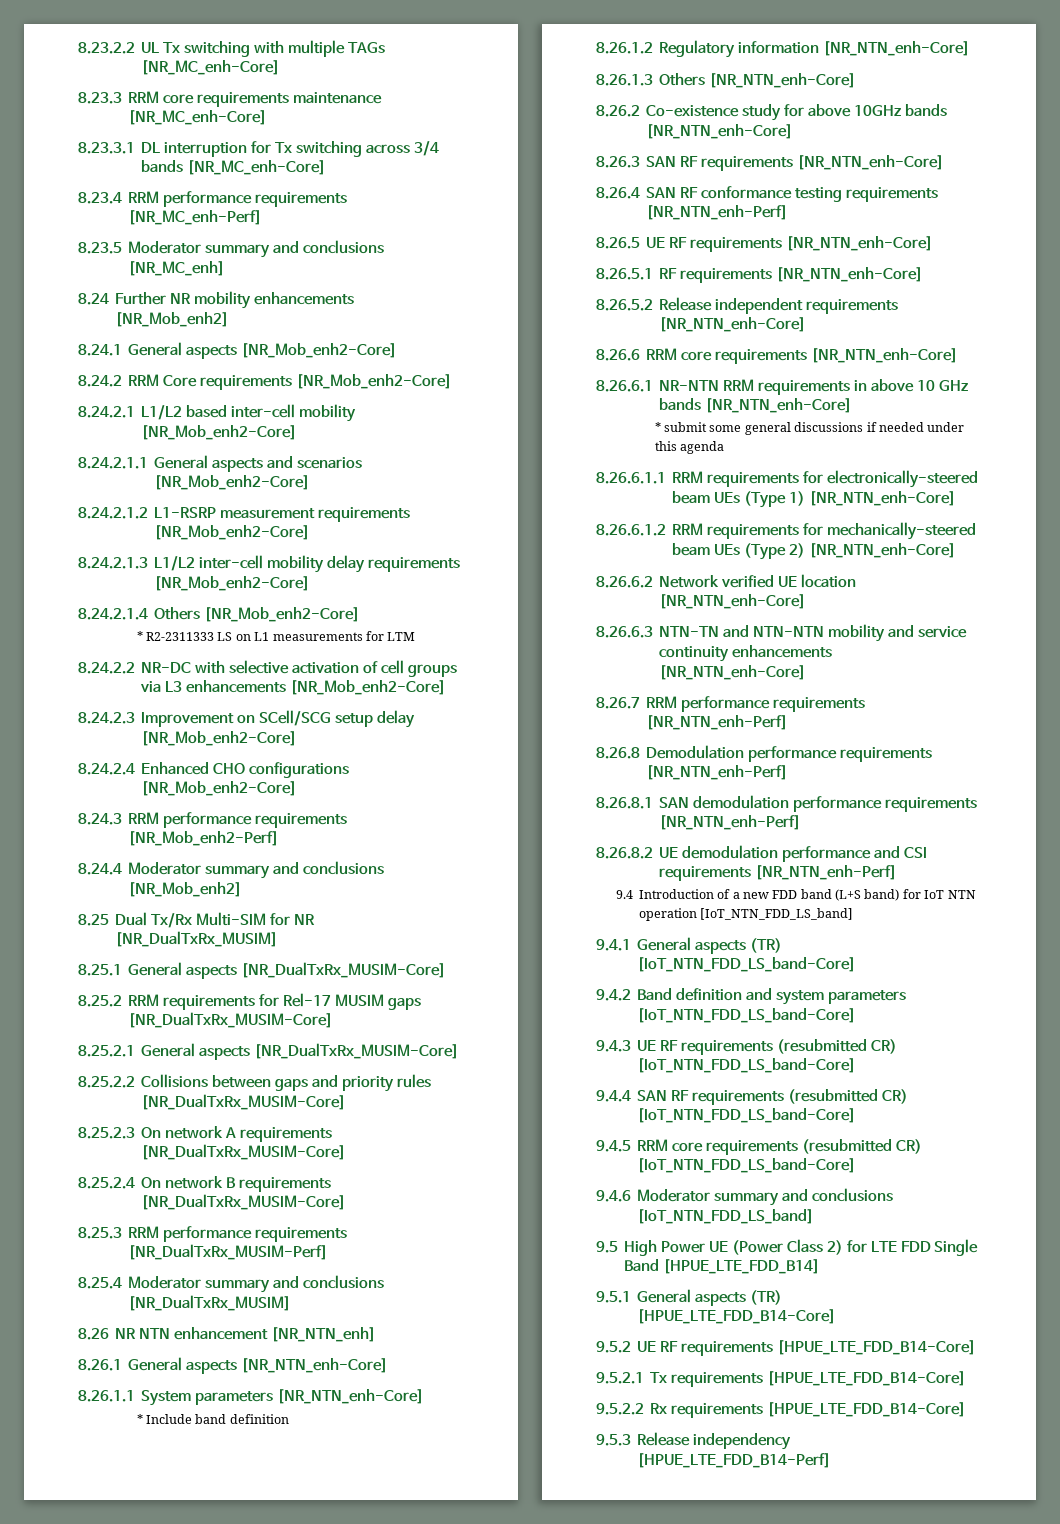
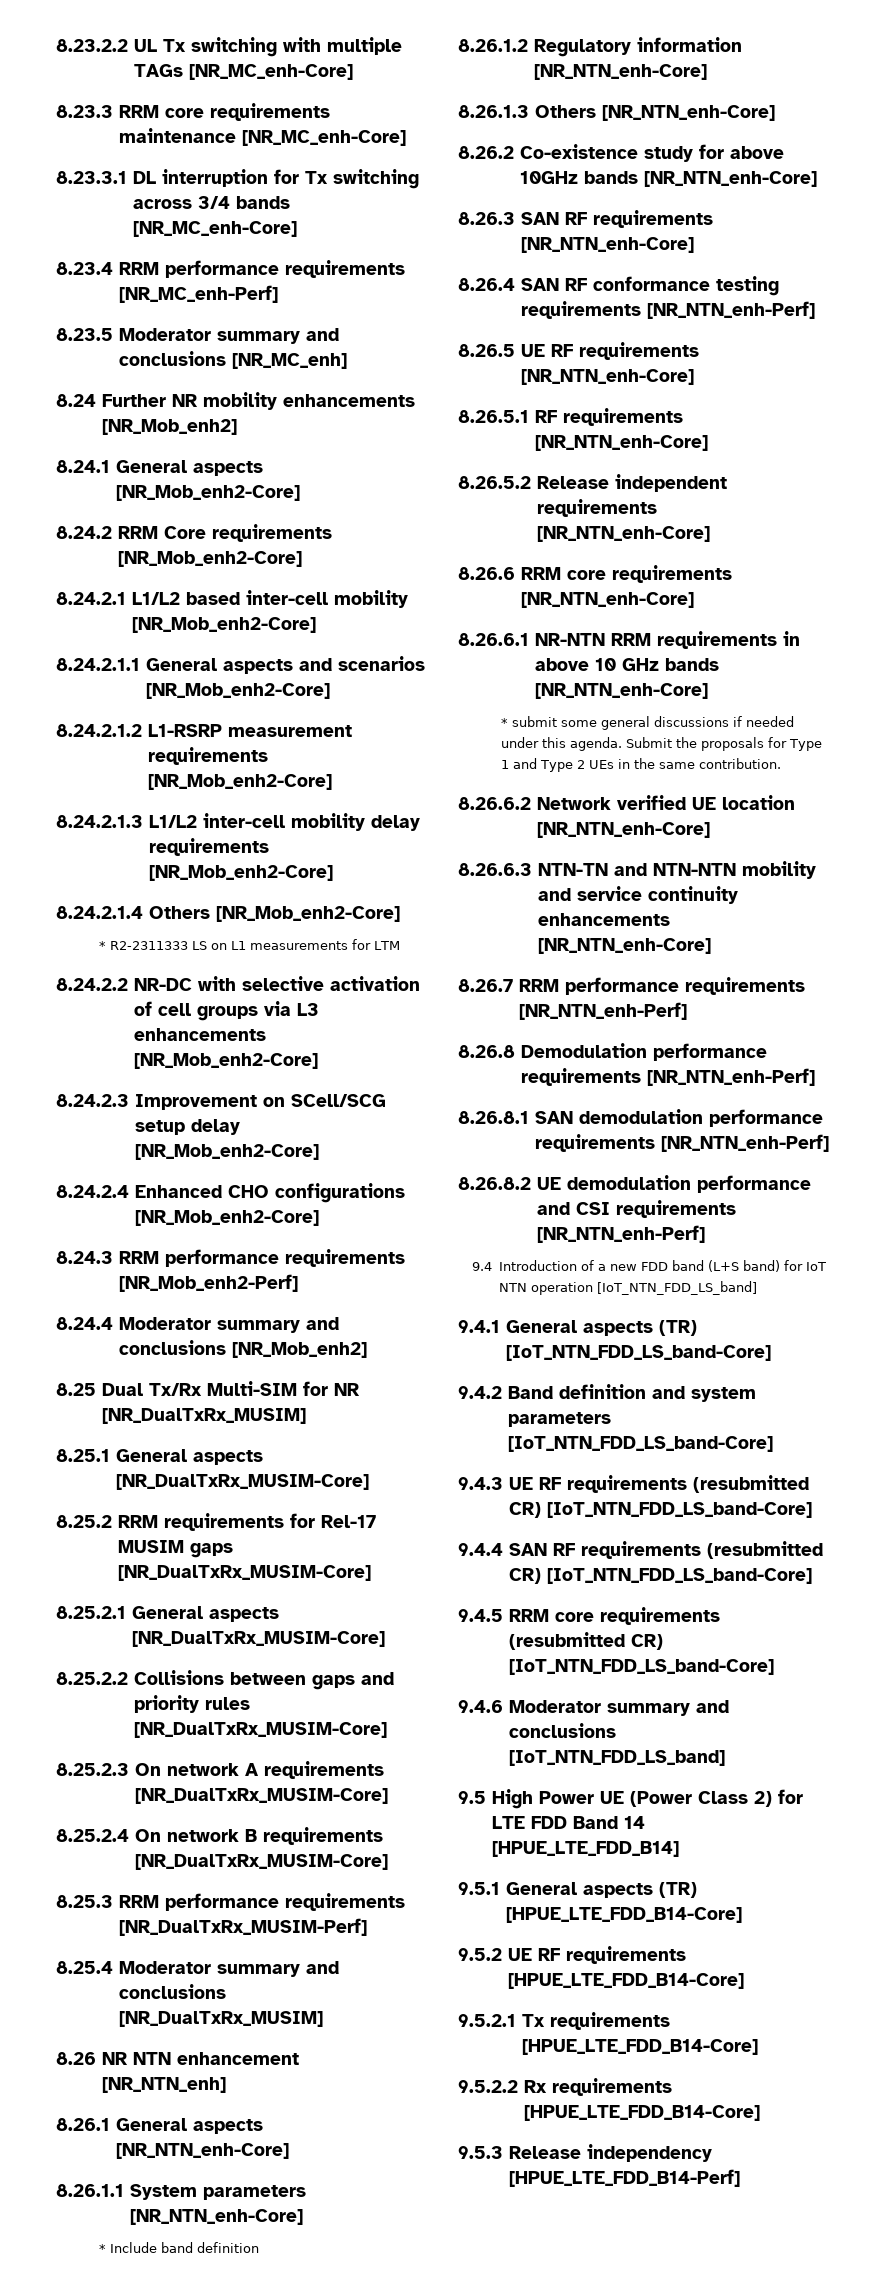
- * submit some general discussions if needed under this agenda
- 8.26.6.1.1 RRM requirements for electronically-steered beam UEs (Type 1) [NR_NTN_enh-Core]
- 8.26.6.1.2 RRM requirements for mechanically-steered beam UEs (Type 2) [NR_NTN_enh-Core]
+ * submit some general discussions if needed under this agenda. Submit the proposals for Type 1 and Type 2 UEs in the same contribution.
- 9.5 High Power UE (Power Class 2) for LTE FDD Single Band [HPUE_LTE_FDD_B14]
+ 9.5 High Power UE (Power Class 2) for LTE FDD Band 14 [HPUE_LTE_FDD_B14]

